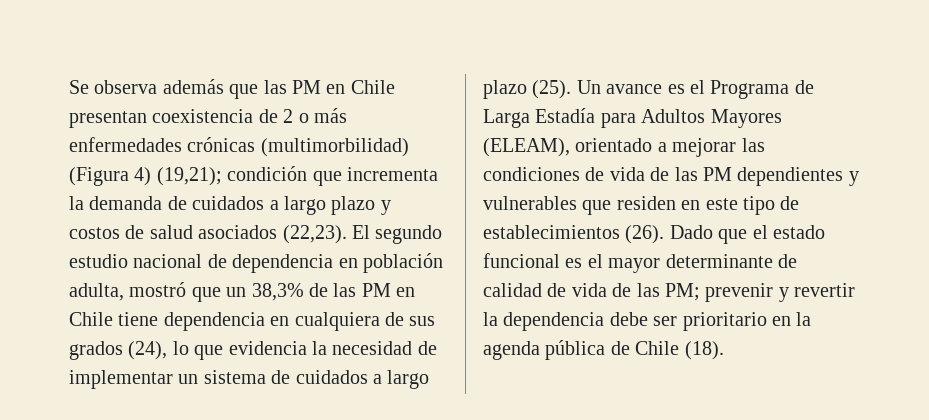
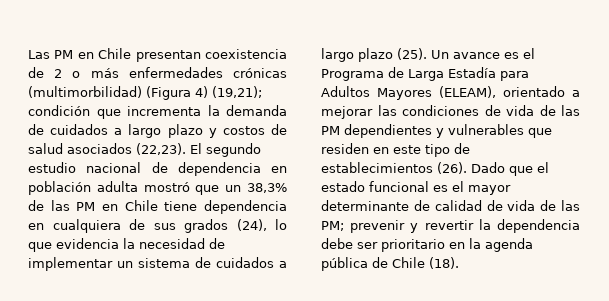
- Se observa además que las PM en Chile presentan coexistencia de 2 o más enfermedades crónicas (multimorbilidad) (Figura 4) (19,21); condición que incrementa la demanda de cuidados a largo plazo y costos de salud asociados (22,23).
+ Las PM en Chile presentan coexistencia de 2 o más enfermedades crónicas (multimorbilidad) (Figura 4) (19,21); condición que incrementa la demanda de cuidados a largo plazo y costos de salud asociados (22,23).
- El segundo estudio nacional de dependencia en población adulta, mostró que un 38,3% de las PM en Chile tiene dependencia en cualquiera de sus grados (24), lo que evidencia la necesidad de implementar un sistema de cuidados a largo plazo (25).
+ El segundo estudio nacional de dependencia en población adulta mostró que un 38,3% de las PM en Chile tiene dependencia en cualquiera de sus grados (24), lo que evidencia la necesidad de implementar un sistema de cuidados a largo plazo (25).

